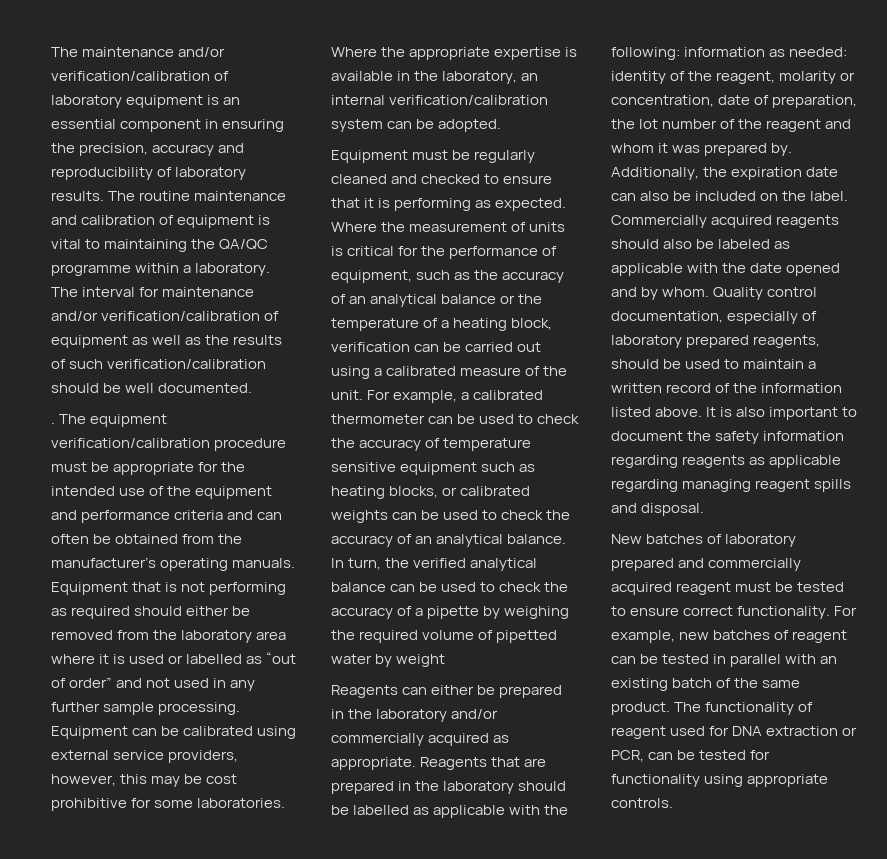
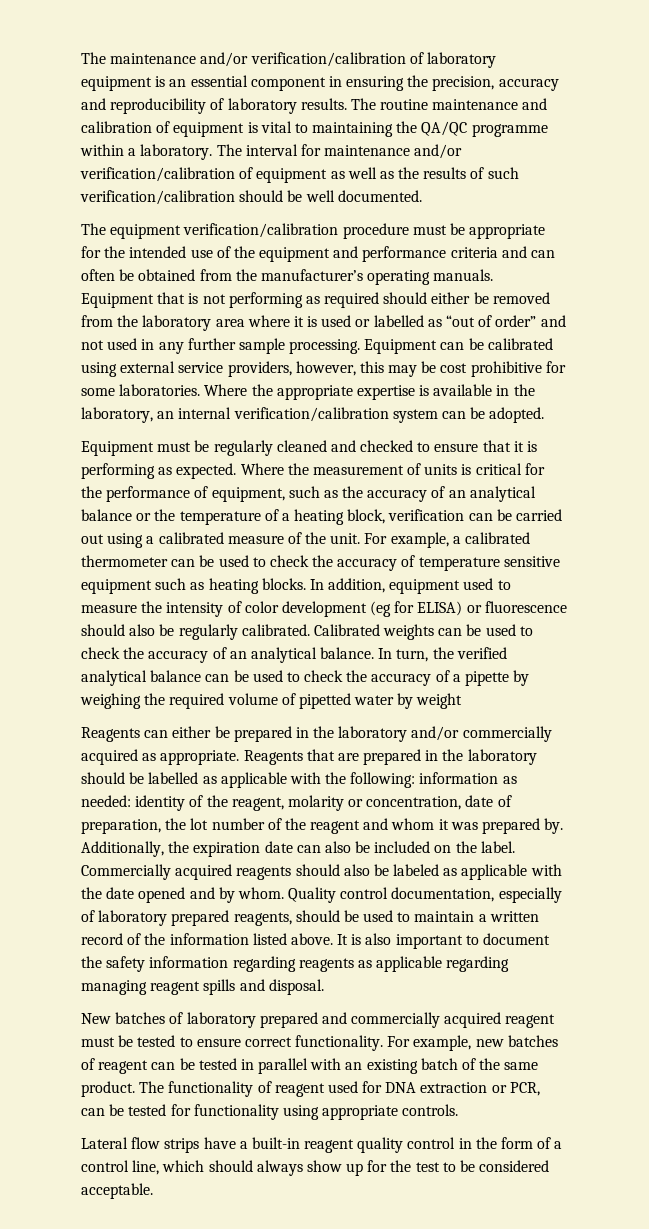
- .
- For example, a calibrated thermometer can be used to check the accuracy of temperature sensitive equipment such as heating blocks, or calibrated weights can be used to check the accuracy of an analytical balance.
+ For example, a calibrated thermometer can be used to check the accuracy of temperature sensitive equipment such as heating blocks. In addition, equipment used to measure the intensity of color development (eg for ELISA) or fluorescence should also be regularly calibrated. Calibrated weights can be used to check the accuracy of an analytical balance.
+ Lateral flow strips have a built-in reagent quality control in the form of a control line, which should always show up for the test to be considered acceptable.

